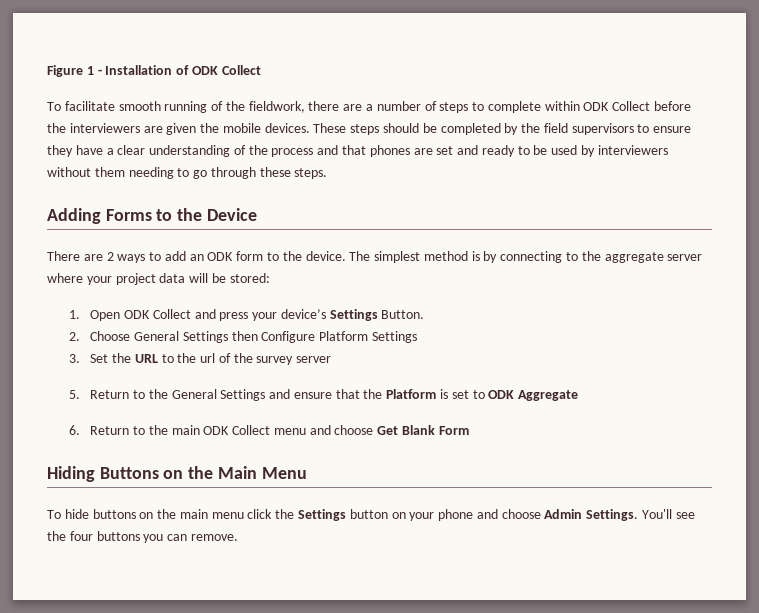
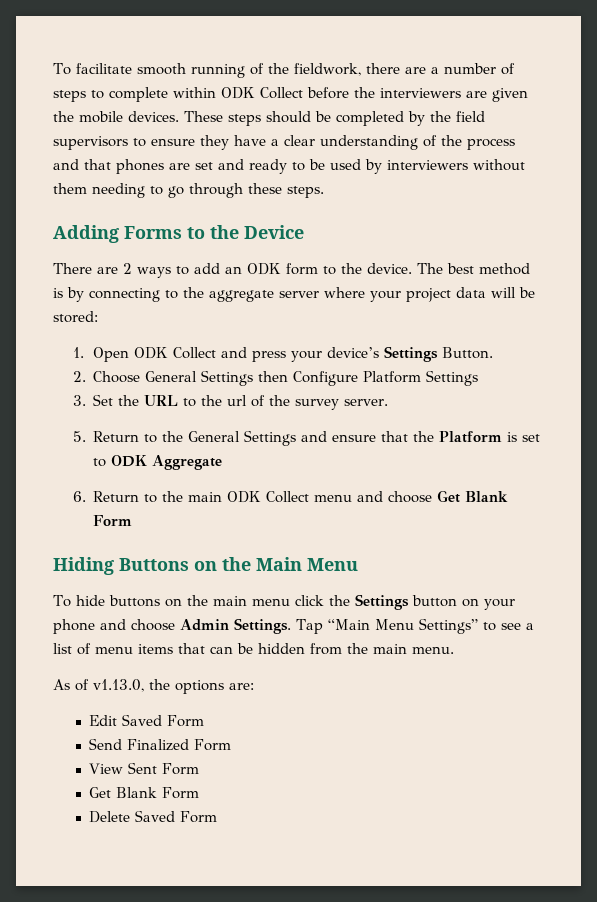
- Figure 1 - Installation of ODK Collect
- The simplest method is by connecting to the aggregate server where your project data will be stored:
+ The best method is by connecting to the aggregate server where your project data will be stored:
- 3. Set the URL to the url of the survey server
+ 3. Set the URL to the url of the survey server.
- You'll see the four buttons you can remove.
+ Tap “Main Menu Settings” to see a list of menu items that can be hidden from the main menu.
+ As of v1.13.0, the options are:
+ Edit Saved Form
+ Send Finalized Form
+ View Sent Form
+ Get Blank Form
+ Delete Saved Form

